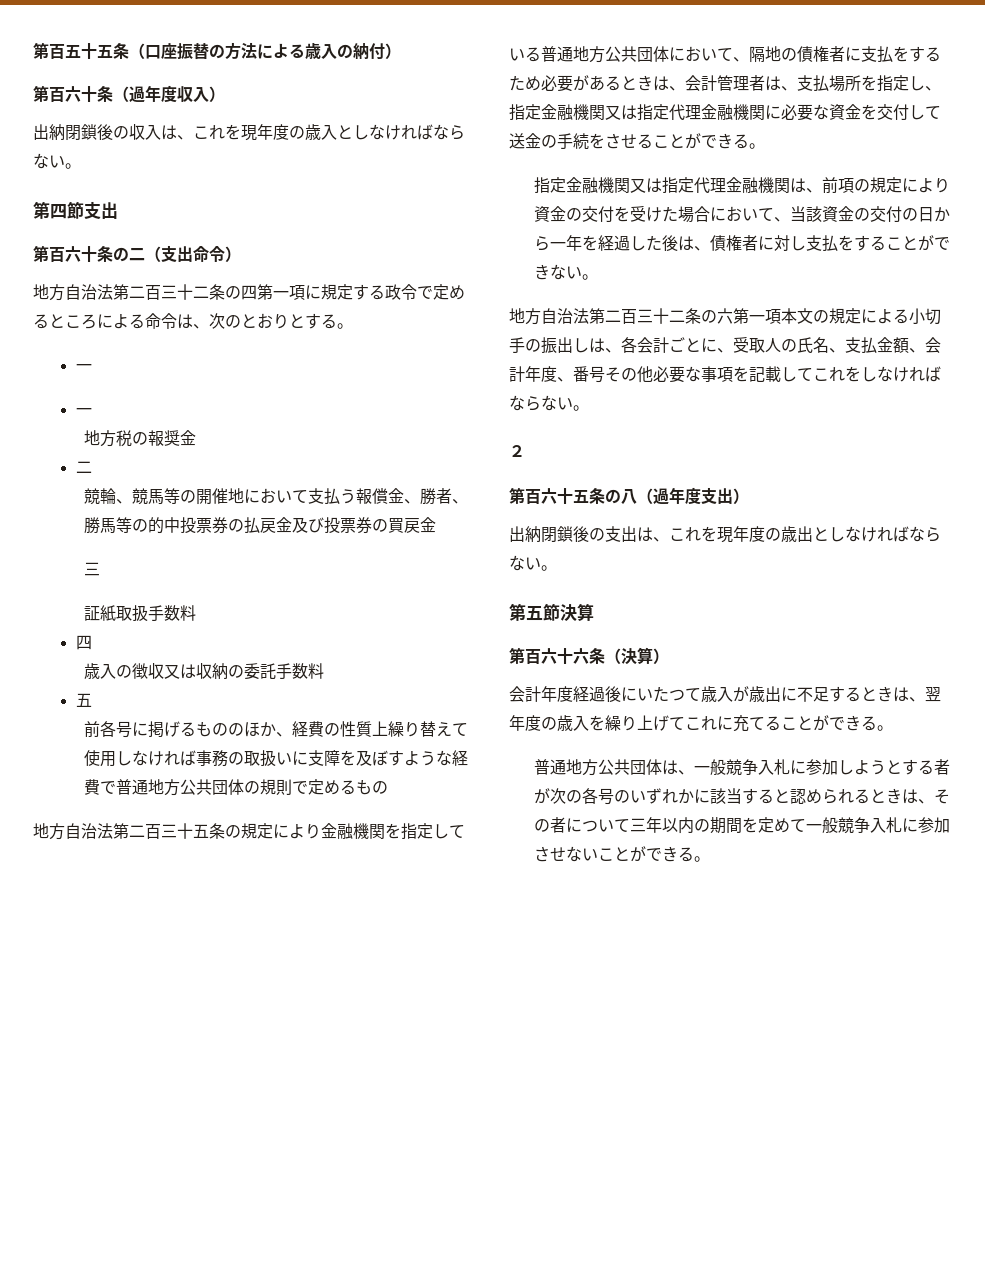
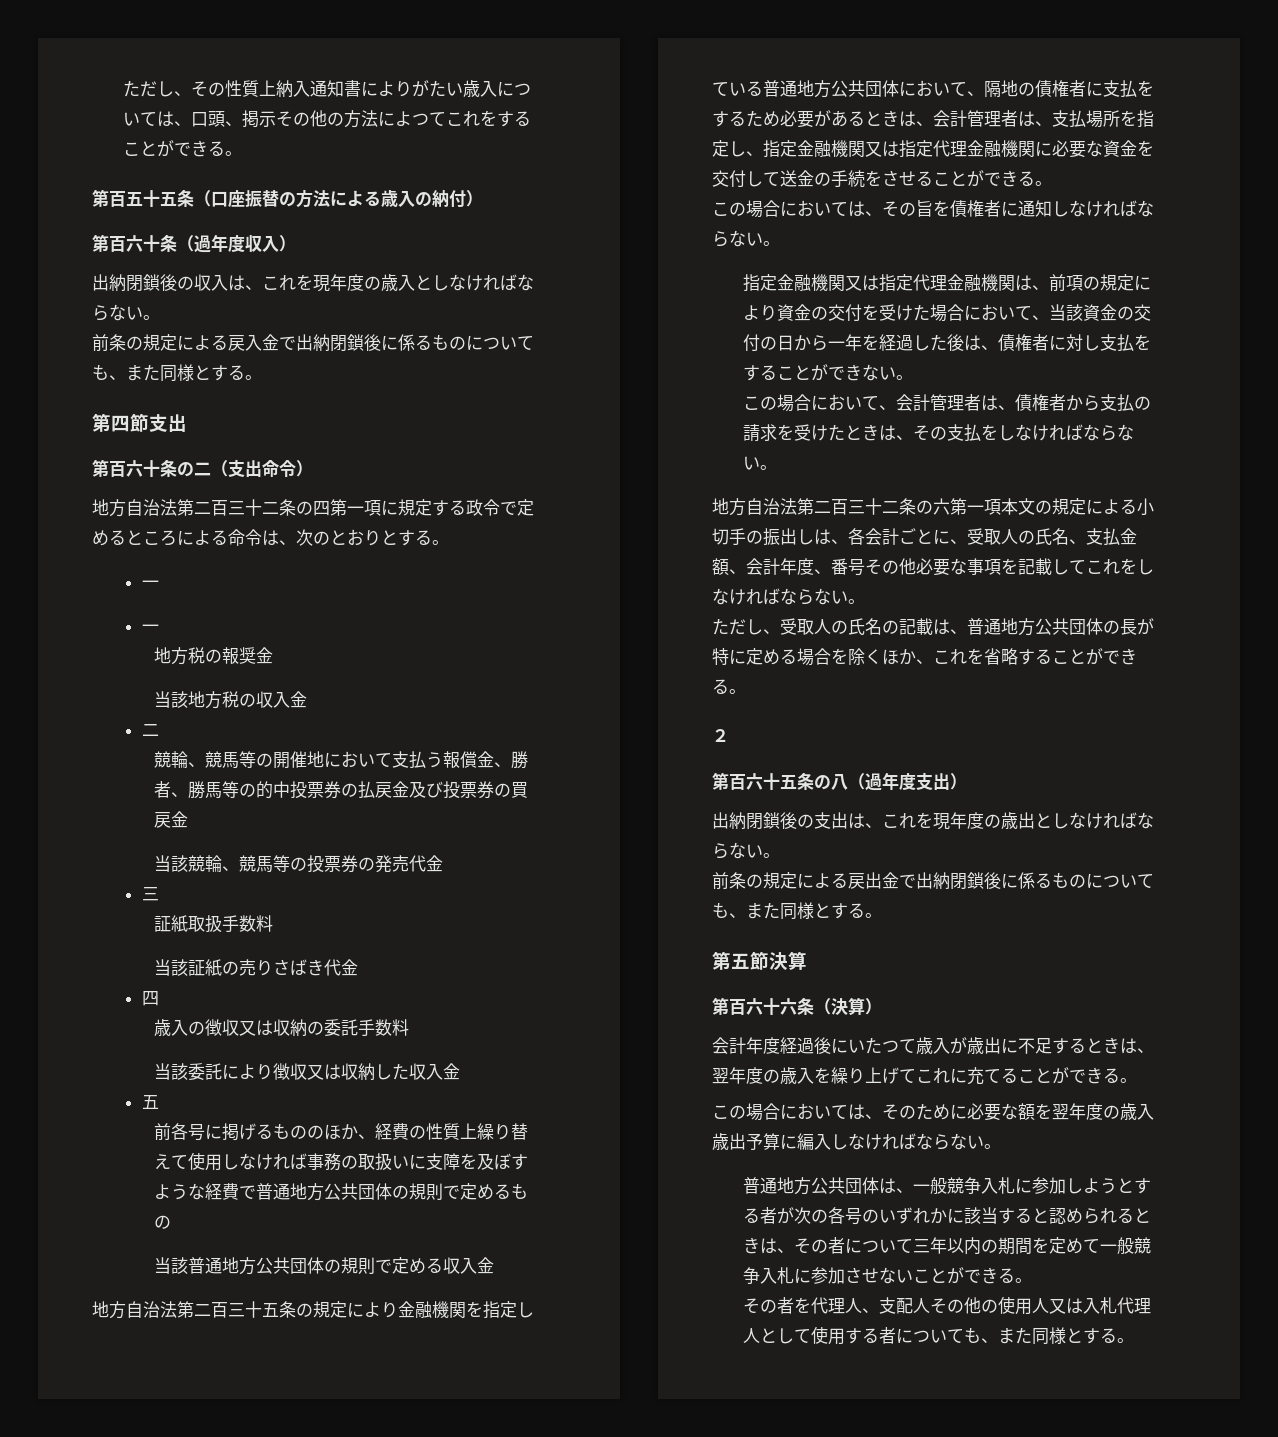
+ ただし、その性質上納入通知書によりがたい歳入については、口頭、掲示その他の方法によつてこれをすることができる。
+ 前条の規定による戻入金で出納閉鎖後に係るものについても、また同様とする。
+ 当該地方税の収入金
  競輪、競馬等の開催地において支払う報償金、勝者、勝馬等の的中投票券の払戻金及び投票券の買戻金
+ 当該競輪、競馬等の投票券の発売代金
  三
  証紙取扱手数料
+ 当該証紙の売りさばき代金
+ 当該委託により徴収又は収納した収入金
+ 当該普通地方公共団体の規則で定める収入金
+ この場合においては、その旨を債権者に通知しなければならない。
+ この場合において、会計管理者は、債権者から支払の請求を受けたときは、その支払をしなければならない。
+ ただし、受取人の氏名の記載は、普通地方公共団体の長が特に定める場合を除くほか、これを省略することができる。
+ 前条の規定による戻出金で出納閉鎖後に係るものについても、また同様とする。
+ この場合においては、そのために必要な額を翌年度の歳入歳出予算に編入しなければならない。
+ その者を代理人、支配人その他の使用人又は入札代理人として使用する者についても、また同様とする。

